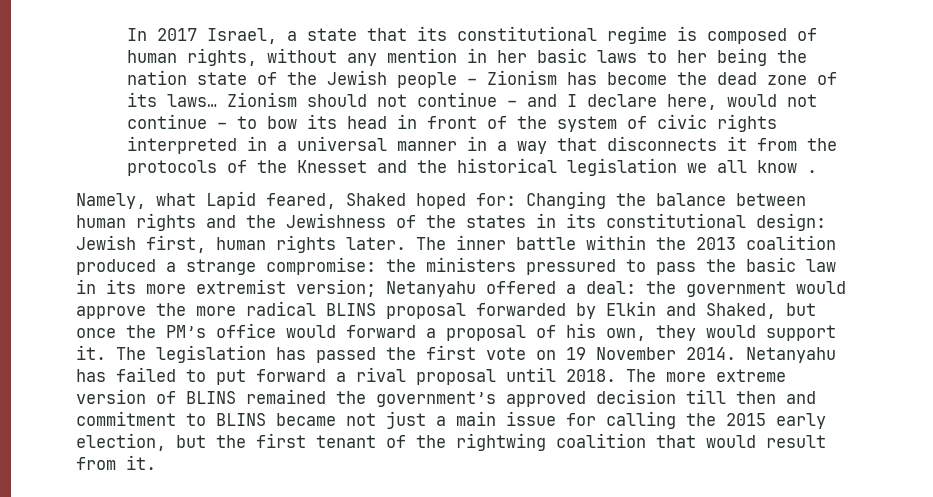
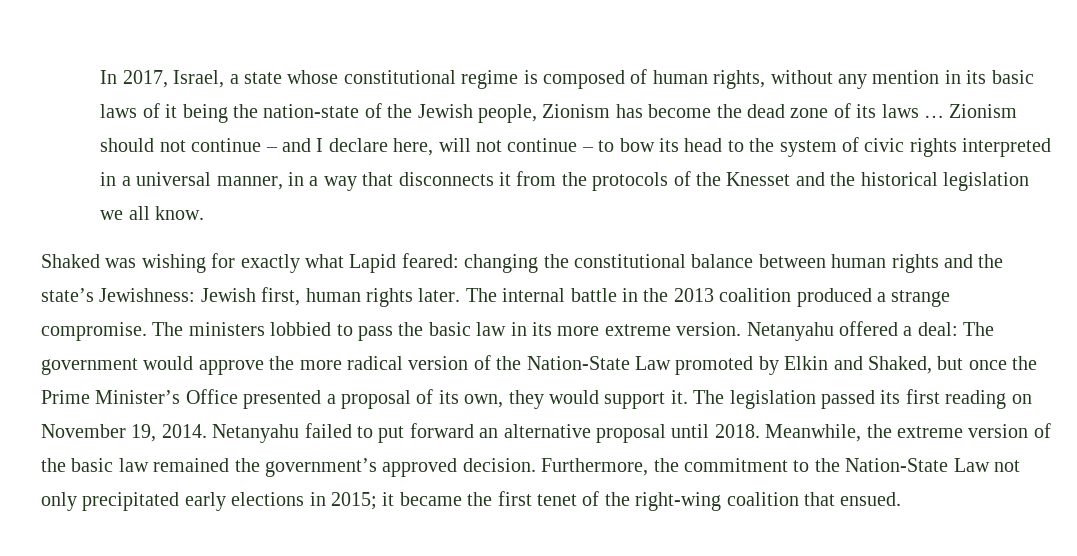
- In 2017 Israel, a state that its constitutional regime is composed of human rights, without any mention in her basic laws to her being the nation state of the Jewish people – Zionism has become the dead zone of its laws…
+ In 2017, Israel, a state whose constitutional regime is composed of human rights, without any mention in its basic laws of it being the nation-state of the Jewish people, Zionism has become the dead zone of its laws …
- Zionism should not continue – and I declare here, would not continue – to bow its head in front of the system of civic rights interpreted in a universal manner in a way that disconnects it from the protocols of the Knesset and the historical legislation we all know .
- Namely, what Lapid feared, Shaked hoped for: Changing the balance between human rights and the Jewishness of the states in its constitutional design: Jewish first, human rights later.
+ Zionism should not continue – and I declare here, will not continue – to bow its head to the system of civic rights interpreted in a universal manner, in a way that disconnects it from the protocols of the Knesset and the historical legislation we all know.
+ Shaked was wishing for exactly what Lapid feared: changing the constitutional balance between human rights and the state’s Jewishness: Jewish first, human rights later.
- The inner battle within the 2013 coalition produced a strange compromise: the ministers pressured to pass the basic law in its more extremist version; Netanyahu offered a deal: the government would approve the more radical BLINS proposal forwarded by Elkin and Shaked, but once the PM’s office would forward a proposal of his own, they would support it.
+ The internal battle in the 2013 coalition produced a strange compromise. The ministers lobbied to pass the basic law in its more extreme version. Netanyahu offered a deal: The government would approve the more radical version of the Nation-State Law promoted by Elkin and Shaked, but once the Prime Minister’s Office presented a proposal of its own, they would support it.
- The legislation has passed the first vote on 19 November 2014.
+ The legislation passed its first reading on November 19, 2014.
- Netanyahu has failed to put forward a rival proposal until 2018.
+ Netanyahu failed to put forward an alternative proposal until 2018.
- The more extreme version of BLINS remained the government’s approved decision till then and commitment to BLINS became not just a main issue for calling the 2015 early election, but the first tenant of the rightwing coalition that would result from it.
+ Meanwhile, the extreme version of the basic law remained the government’s approved decision. Furthermore, the commitment to the Nation-State Law not only precipitated early elections in 2015; it became the first tenet of the right-wing coalition that ensued.

